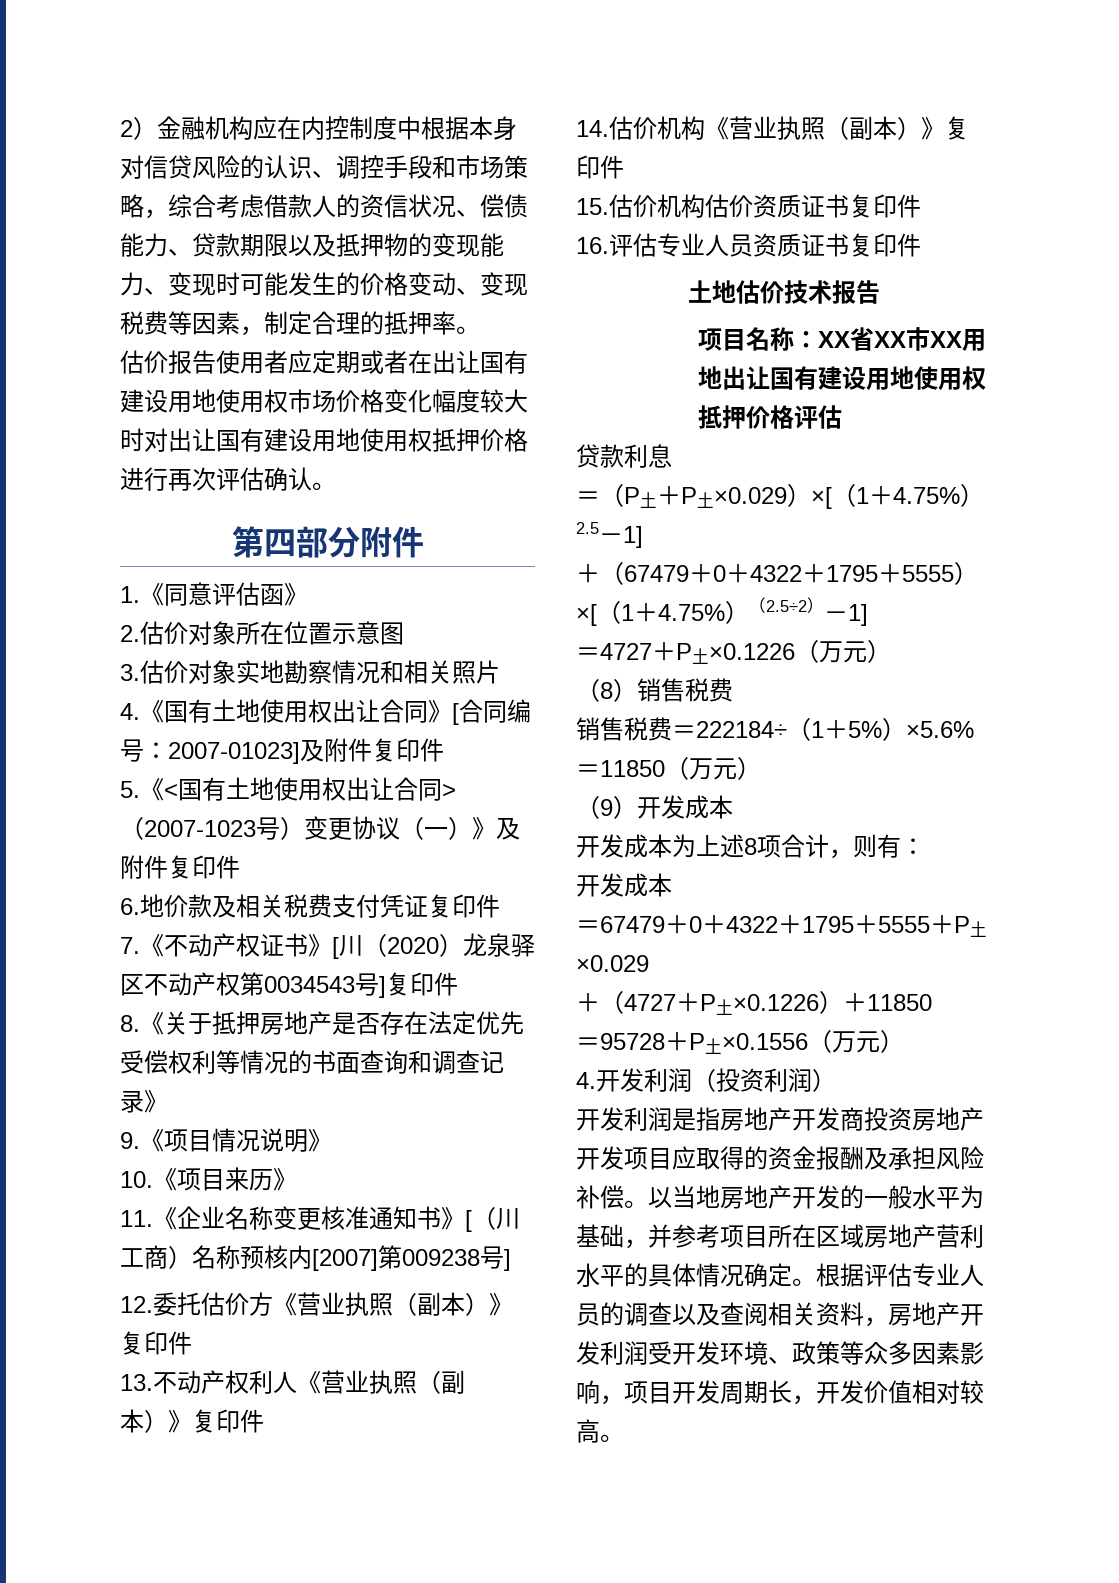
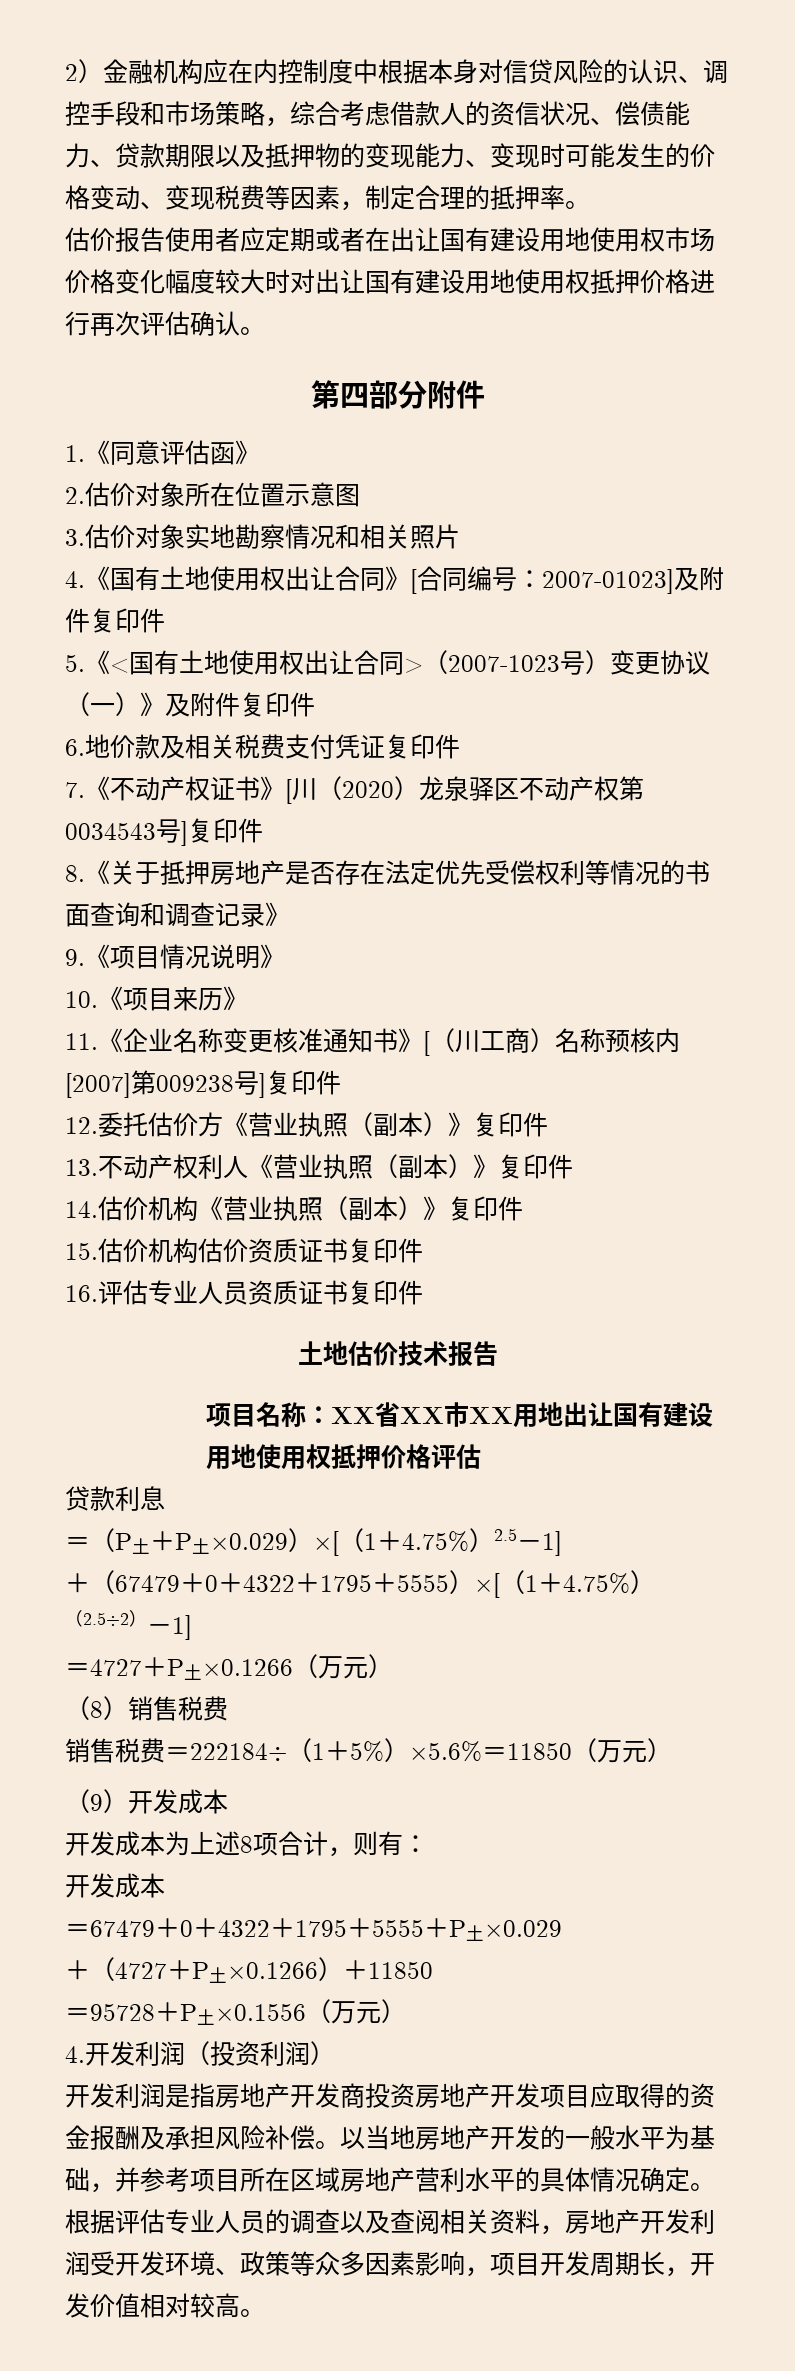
- 11.《企业名称变更核准通知书》[（川工商）名称预核内[2007]第009238号]
+ 11.《企业名称变更核准通知书》[（川工商）名称预核内[2007]第009238号]复印件
- ＝4727＋P土×0.1226（万元）
+ ＝4727＋P土×0.1266（万元）
- ＋（4727＋P土×0.1226）＋11850
+ ＋（4727＋P土×0.1266）＋11850

